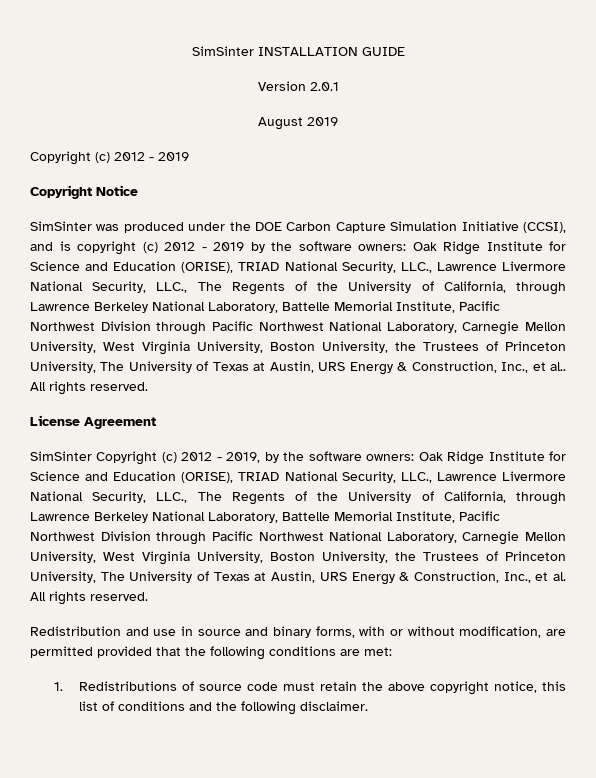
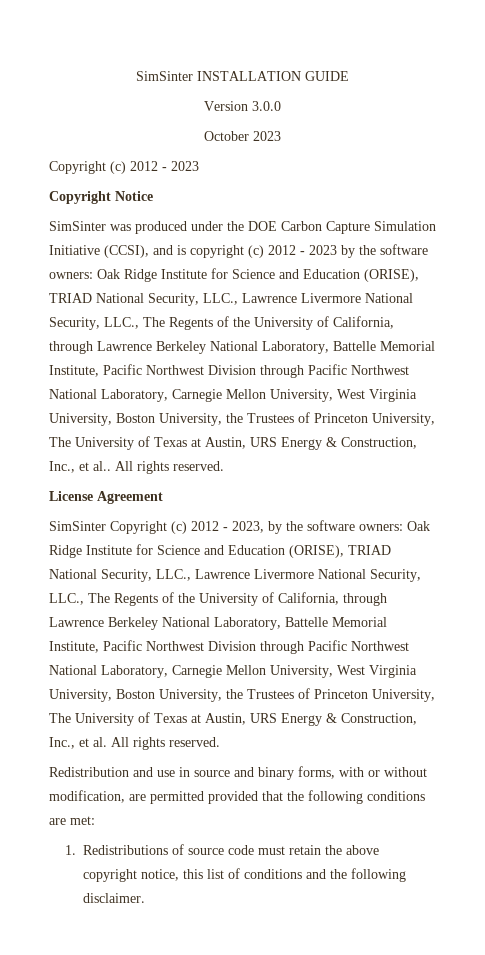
- Version 2.0.1
- August 2019
- Copyright (c) 2012 - 2019
+ Version 3.0.0
+ October 2023
+ Copyright (c) 2012 - 2023
- SimSinter was produced under the DOE Carbon Capture Simulation Initiative (CCSI), and is copyright (c) 2012 - 2019 by the software owners:
+ SimSinter was produced under the DOE Carbon Capture Simulation Initiative (CCSI), and is copyright (c) 2012 - 2023 by the software owners:
- SimSinter Copyright (c) 2012 - 2019, by the software owners:
+ SimSinter Copyright (c) 2012 - 2023, by the software owners:

